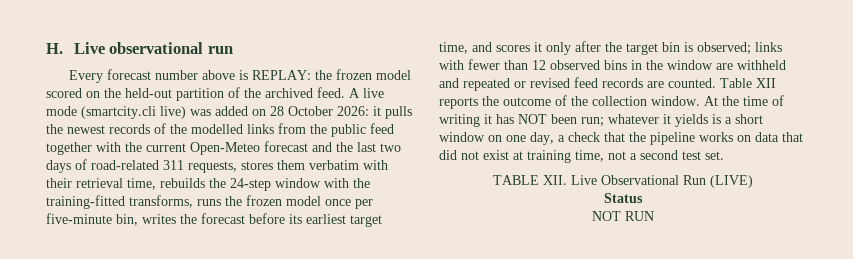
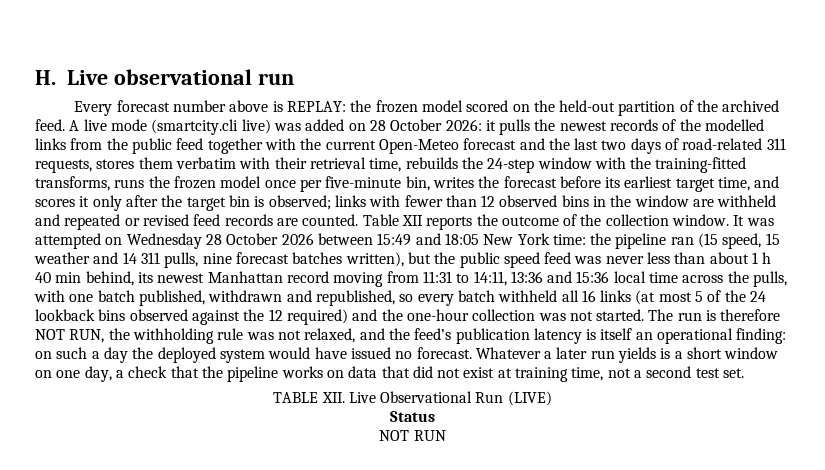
- At the time of writing it has NOT been run; whatever it yields is a short window on one day, a check that the pipeline works on data that did not exist at training time, not a second test set.
+ It was attempted on Wednesday 28 October 2026 between 15:49 and 18:05 New York time: the pipeline ran (15 speed, 15 weather and 14 311 pulls, nine forecast batches written), but the public speed feed was never less than about 1 h 40 min behind, its newest Manhattan record moving from 11:31 to 14:11, 13:36 and 15:36 local time across the pulls, with one batch published, withdrawn and republished, so every batch withheld all 16 links (at most 5 of the 24 lookback bins observed against the 12 required) and the one-hour collection was not started. The run is therefore NOT RUN, the withholding rule was not relaxed, and the feed’s publication latency is itself an operational finding: on such a day the deployed system would have issued no forecast. Whatever a later run yields is a short window on one day, a check that the pipeline works on data that did not exist at training time, not a second test set.

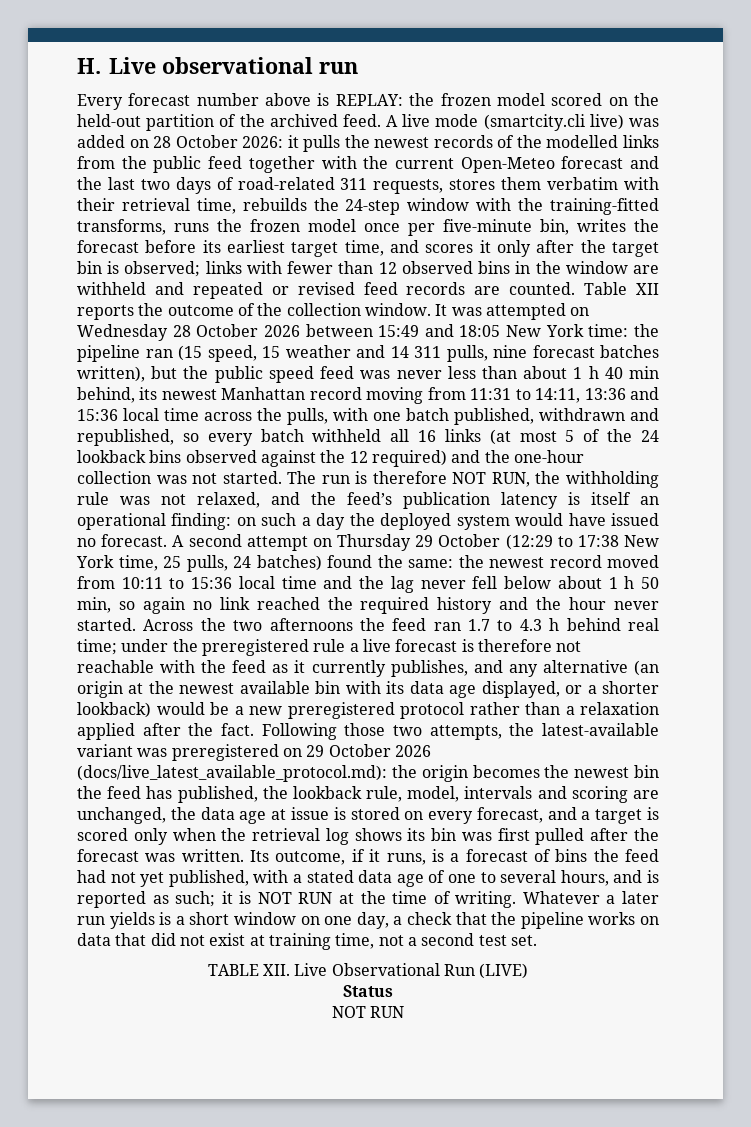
+ A second attempt on Thursday 29 October (12:29 to 17:38 New York time, 25 pulls, 24 batches) found the same: the newest record moved from 10:11 to 15:36 local time and the lag never fell below about 1 h 50 min, so again no link reached the required history and the hour never started. Across the two afternoons the feed ran 1.7 to 4.3 h behind real time; under the preregistered rule a live forecast is therefore not reachable with the feed as it currently publishes, and any alternative (an origin at the newest available bin with its data age displayed, or a shorter lookback) would be a new preregistered protocol rather than a relaxation applied after the fact. Following those two attempts, the latest-available variant was preregistered on 29 October 2026 (docs/live_latest_available_protocol.md): the origin becomes the newest bin the feed has published, the lookback rule, model, intervals and scoring are unchanged, the data age at issue is stored on every forecast, and a target is scored only when the retrieval log shows its bin was first pulled after the forecast was written. Its outcome, if it runs, is a forecast of bins the feed had not yet published, with a stated data age of one to several hours, and is reported as such; it is NOT RUN at the time of writing.

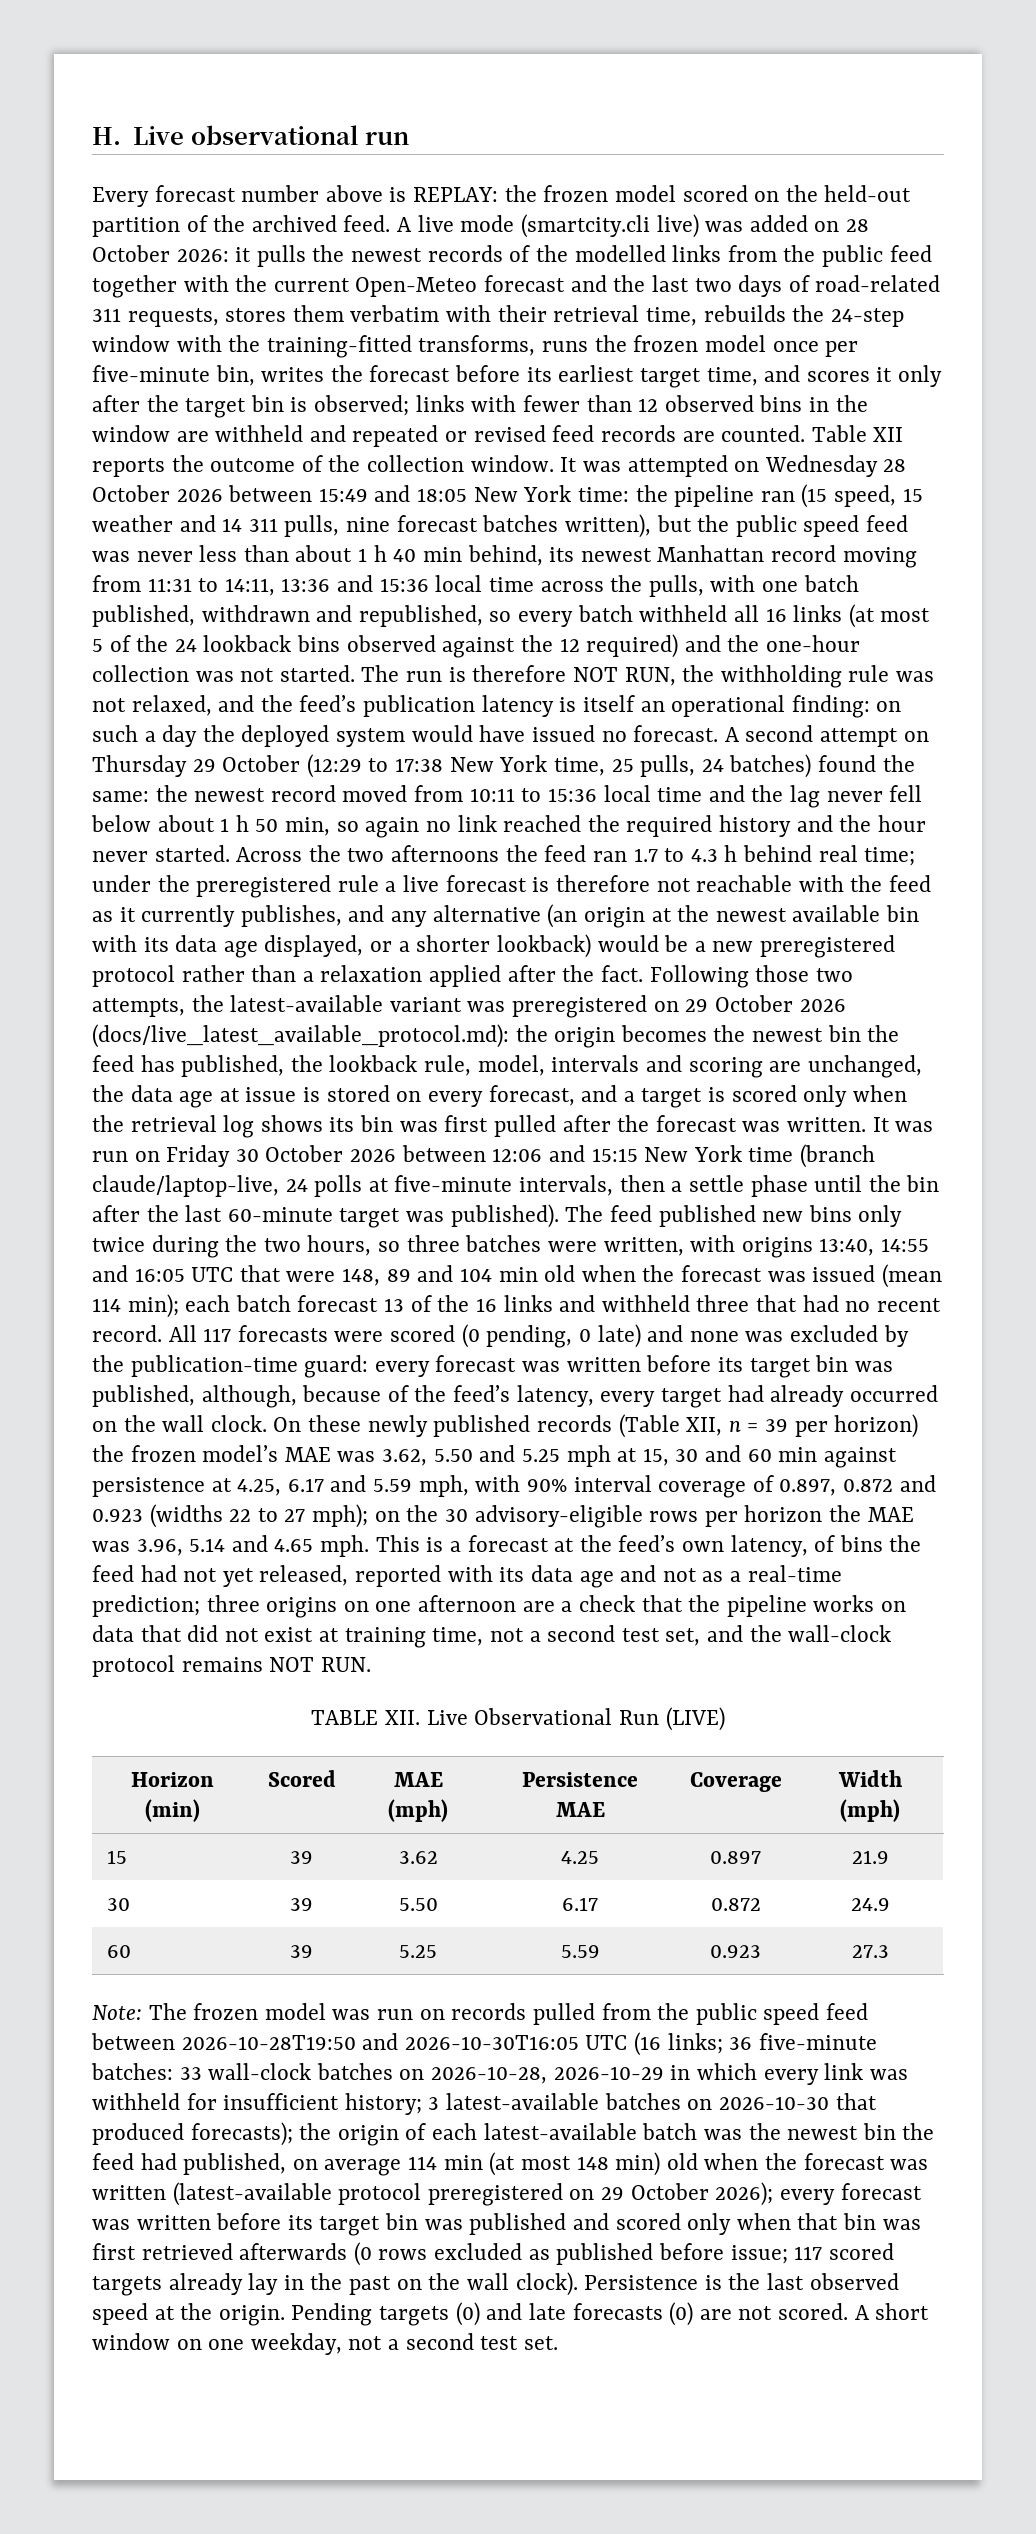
- Its outcome, if it runs, is a forecast of bins the feed had not yet published, with a stated data age of one to several hours, and is reported as such; it is NOT RUN at the time of writing. Whatever a later run yields is a short window on one day, a check that the pipeline works on data that did not exist at training time, not a second test set.
+ It was run on Friday 30 October 2026 between 12:06 and 15:15 New York time (branch claude/laptop-live, 24 polls at five-minute intervals, then a settle phase until the bin after the last 60-minute target was published). The feed published new bins only twice during the two hours, so three batches were written, with origins 13:40, 14:55 and 16:05 UTC that were 148, 89 and 104 min old when the forecast was issued (mean 114 min); each batch forecast 13 of the 16 links and withheld three that had no recent record. All 117 forecasts were scored (0 pending, 0 late) and none was excluded by the publication-time guard: every forecast was written before its target bin was published, although, because of the feed’s latency, every target had already occurred on the wall clock. On these newly published records (Table XII, n = 39 per horizon) the frozen model’s MAE was 3.62, 5.50 and 5.25 mph at 15, 30 and 60 min against persistence at 4.25, 6.17 and 5.59 mph, with 90% interval coverage of 0.897, 0.872 and 0.923 (widths 22 to 27 mph); on the 30 advisory-eligible rows per horizon the MAE was 3.96, 5.14 and 4.65 mph. This is a forecast at the feed’s own latency, of bins the feed had not yet released, reported with its data age and not as a real-time prediction; three origins on one afternoon are a check that the pipeline works on data that did not exist at training time, not a second test set, and the wall-clock protocol remains NOT RUN.
- Status
- NOT RUN
+ Horizon (min) | Scored | MAE (mph) | Persistence MAE | Coverage | Width (mph)
+ 15 | 39 | 3.62 | 4.25 | 0.897 | 21.9
+ 30 | 39 | 5.50 | 6.17 | 0.872 | 24.9
+ 60 | 39 | 5.25 | 5.59 | 0.923 | 27.3
+ Note: The frozen model was run on records pulled from the public speed feed between 2026-10-28T19:50 and 2026-10-30T16:05 UTC (16 links; 36 five-minute batches: 33 wall-clock batches on 2026-10-28, 2026-10-29 in which every link was withheld for insufficient history; 3 latest-available batches on 2026-10-30 that produced forecasts); the origin of each latest-available batch was the newest bin the feed had published, on average 114 min (at most 148 min) old when the forecast was written (latest-available protocol preregistered on 29 October 2026); every forecast was written before its target bin was published and scored only when that bin was first retrieved afterwards (0 rows excluded as published before issue; 117 scored targets already lay in the past on the wall clock). Persistence is the last observed speed at the origin. Pending targets (0) and late forecasts (0) are not scored. A short window on one weekday, not a second test set.

